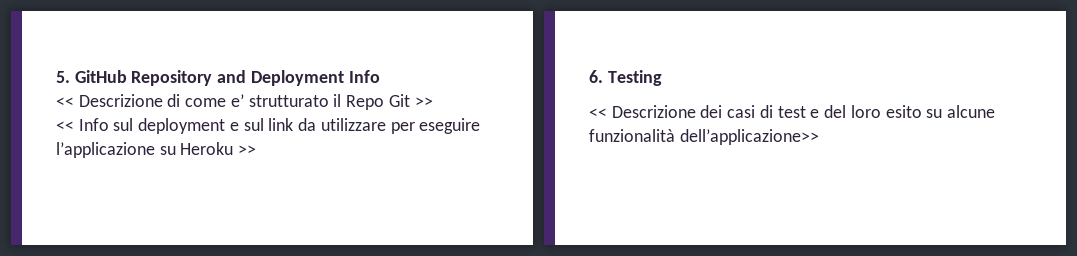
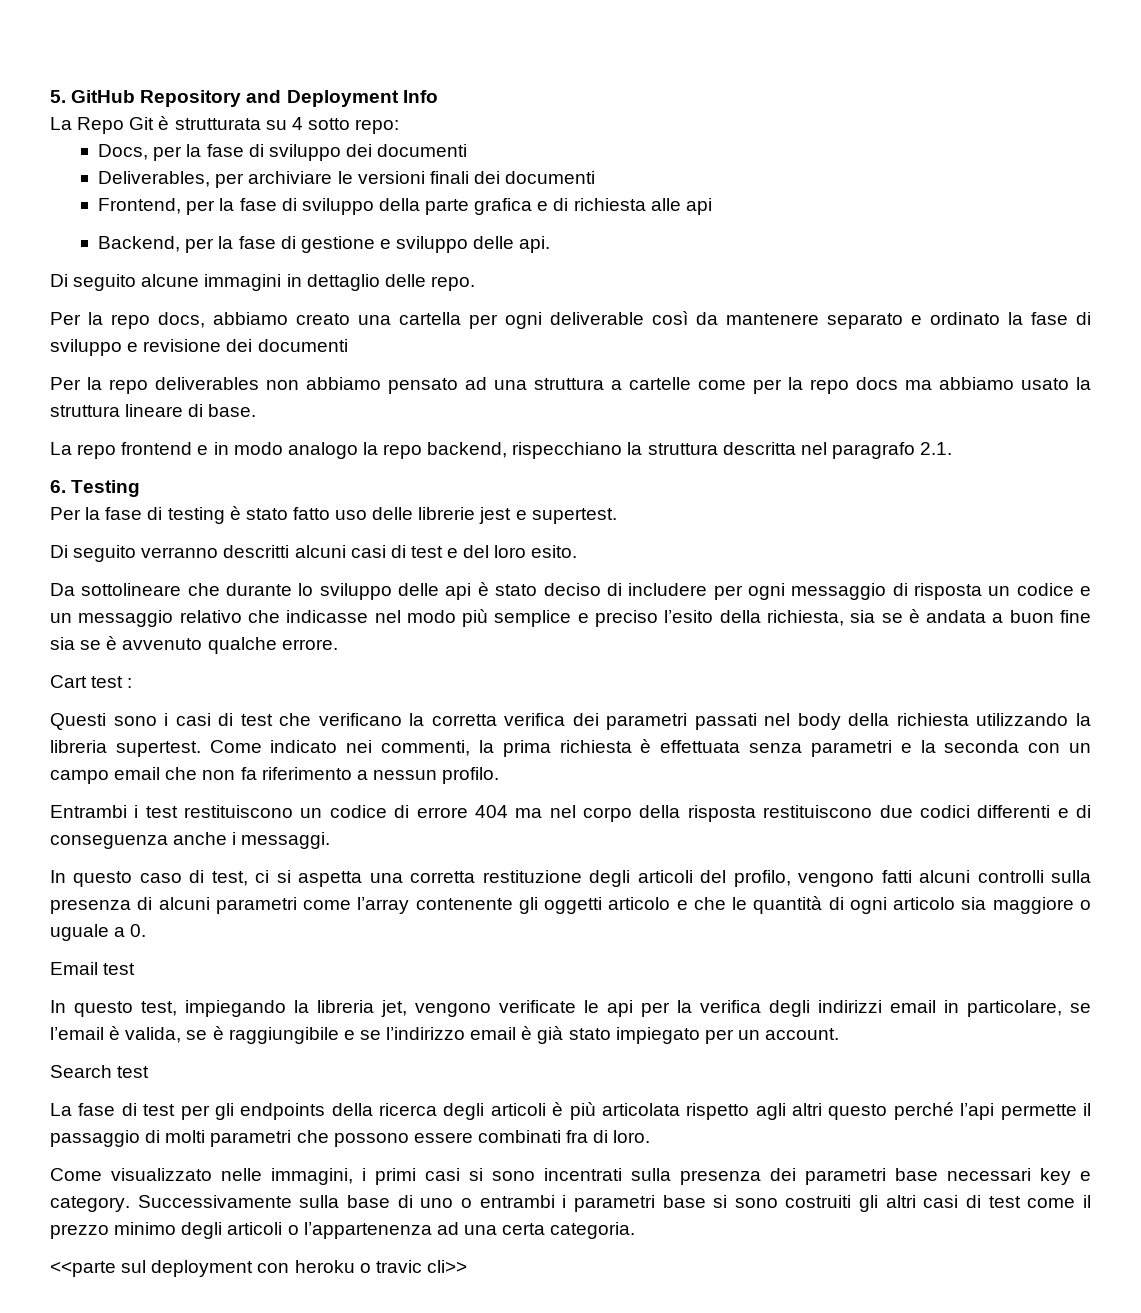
- << Descrizione di come e’ strutturato il Repo Git >>
- << Info sul deployment e sul link da utilizzare per eseguire l’applicazione su Heroku >>
+ La Repo Git è strutturata su 4 sotto repo:
+ Docs, per la fase di sviluppo dei documenti
+ Deliverables, per archiviare le versioni finali dei documenti
+ Frontend, per la fase di sviluppo della parte grafica e di richiesta alle api
+ Backend, per la fase di gestione e sviluppo delle api.
+ Di seguito alcune immagini in dettaglio delle repo.
+ Per la repo docs, abbiamo creato una cartella per ogni deliverable così da mantenere separato e ordinato la fase di sviluppo e revisione dei documenti
+ Per la repo deliverables non abbiamo pensato ad una struttura a cartelle come per la repo docs ma abbiamo usato la struttura lineare di base.
+ La repo frontend e in modo analogo la repo backend, rispecchiano la struttura descritta nel paragrafo 2.1.
  6. Testing
- << Descrizione dei casi di test e del loro esito su alcune funzionalità dell’applicazione>>
+ Per la fase di testing è stato fatto uso delle librerie jest e supertest.
+ Di seguito verranno descritti alcuni casi di test e del loro esito.
+ Da sottolineare che durante lo sviluppo delle api è stato deciso di includere per ogni messaggio di risposta un codice e un messaggio relativo che indicasse nel modo più semplice e preciso l’esito della richiesta, sia se è andata a buon fine sia se è avvenuto qualche errore.
+ Cart test :
+ Questi sono i casi di test che verificano la corretta verifica dei parametri passati nel body della richiesta utilizzando la libreria supertest. Come indicato nei commenti, la prima richiesta è effettuata senza parametri e la seconda con un campo email che non fa riferimento a nessun profilo.
+ Entrambi i test restituiscono un codice di errore 404 ma nel corpo della risposta restituiscono due codici differenti e di conseguenza anche i messaggi.
+ In questo caso di test, ci si aspetta una corretta restituzione degli articoli del profilo, vengono fatti alcuni controlli sulla presenza di alcuni parametri come l’array contenente gli oggetti articolo e che le quantità di ogni articolo sia maggiore o uguale a 0.
+ Email test
+ In questo test, impiegando la libreria jet, vengono verificate le api per la verifica degli indirizzi email in particolare, se l’email è valida, se è raggiungibile e se l’indirizzo email è già stato impiegato per un account.
+ Search test
+ La fase di test per gli endpoints della ricerca degli articoli è più articolata rispetto agli altri questo perché l’api permette il passaggio di molti parametri che possono essere combinati fra di loro.
+ Come visualizzato nelle immagini, i primi casi si sono incentrati sulla presenza dei parametri base necessari key e category. Successivamente sulla base di uno o entrambi i parametri base si sono costruiti gli altri casi di test come il prezzo minimo degli articoli o l’appartenenza ad una certa categoria.
+ <<parte sul deployment con heroku o travic cli>>

